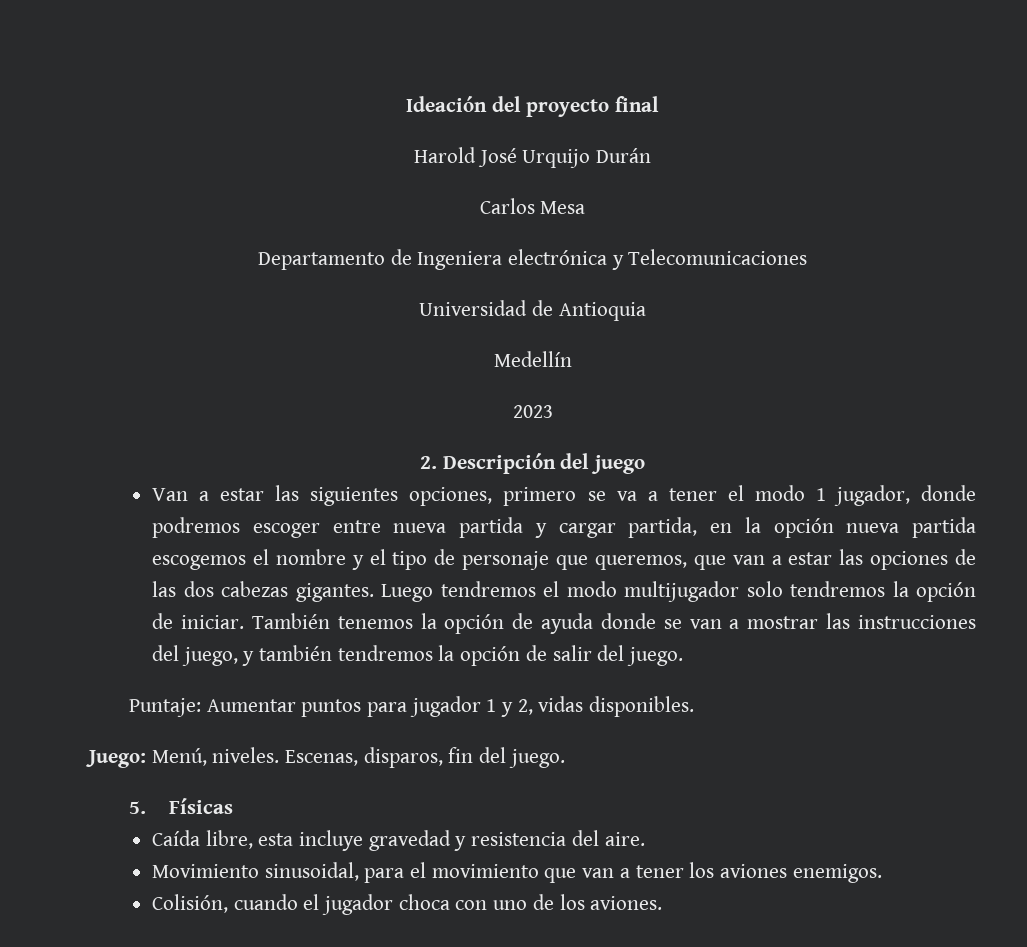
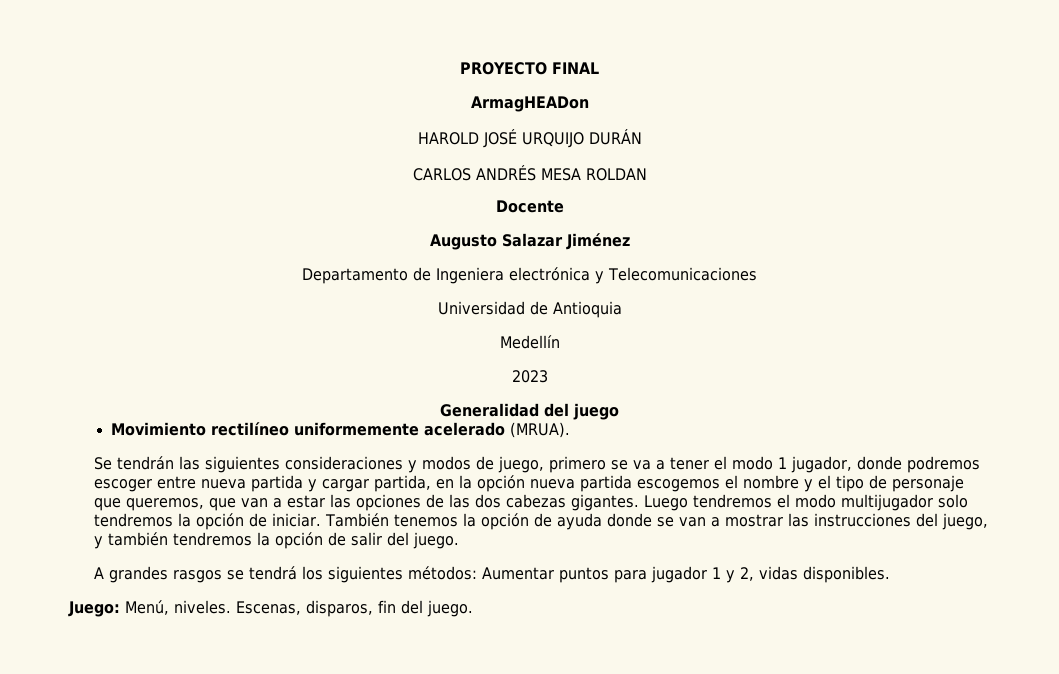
- Ideación del proyecto final
- Harold José Urquijo Durán
- Carlos Mesa
+ PROYECTO FINAL
+ ArmagHEADon
+ HAROLD JOSÉ URQUIJO DURÁN
+ CARLOS ANDRÉS MESA ROLDAN
+ Docente
+ Augusto Salazar Jiménez
- 2. Descripción del juego
+ Generalidad del juego
- Van a estar las siguientes opciones, primero se va a tener el modo 1 jugador, donde podremos escoger entre nueva partida y cargar partida, en la opción nueva partida escogemos el nombre y el tipo de personaje que queremos, que van a estar las opciones de las dos cabezas gigantes.
+ Movimiento rectilíneo uniformemente acelerado (MRUA).
+ Se tendrán las siguientes consideraciones y modos de juego, primero se va a tener el modo 1 jugador, donde podremos escoger entre nueva partida y cargar partida, en la opción nueva partida escogemos el nombre y el tipo de personaje que queremos, que van a estar las opciones de las dos cabezas gigantes.
- Puntaje: Aumentar puntos para jugador 1 y 2, vidas disponibles.
+ A grandes rasgos se tendrá los siguientes métodos: Aumentar puntos para jugador 1 y 2, vidas disponibles.
- 5. Físicas
- Caída libre, esta incluye gravedad y resistencia del aire.
- Movimiento sinusoidal, para el movimiento que van a tener los aviones enemigos.
- Colisión, cuando el jugador choca con uno de los aviones.

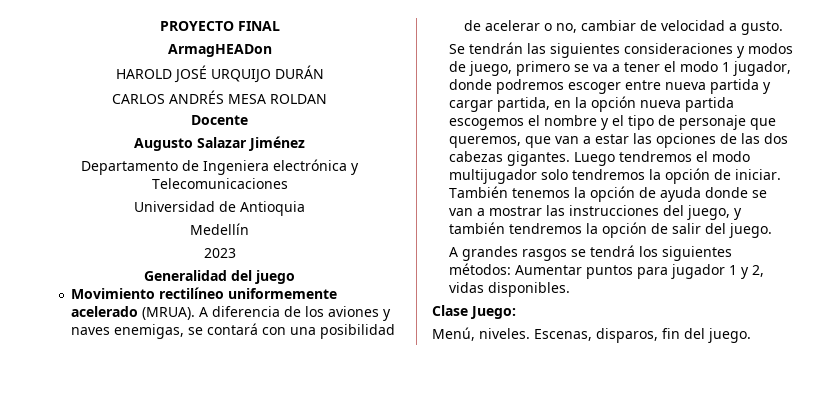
+ A diferencia de los aviones y naves enemigas, se contará con una posibilidad de acelerar o no, cambiar de velocidad a gusto.
- Juego: Menú, niveles.
+ Clase Juego:
+ Menú, niveles.

